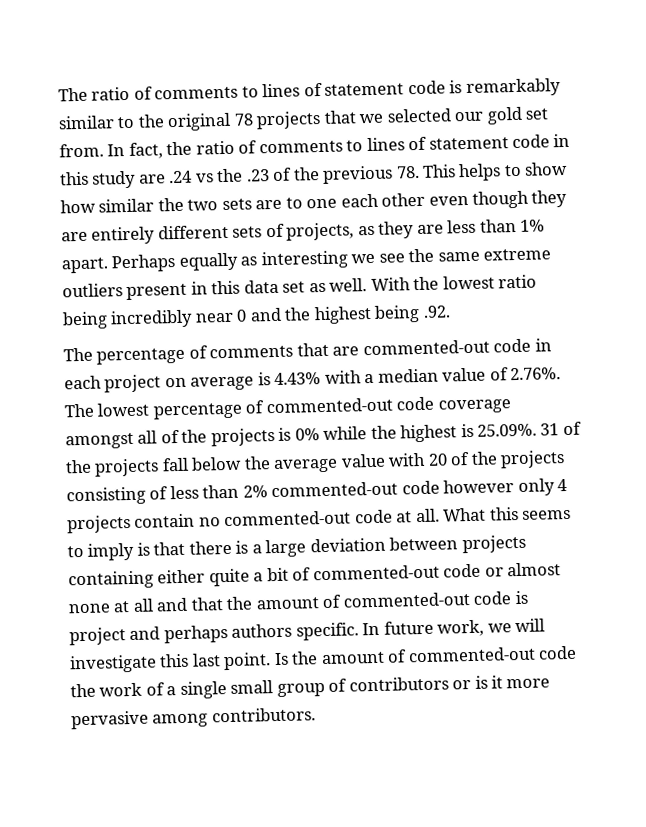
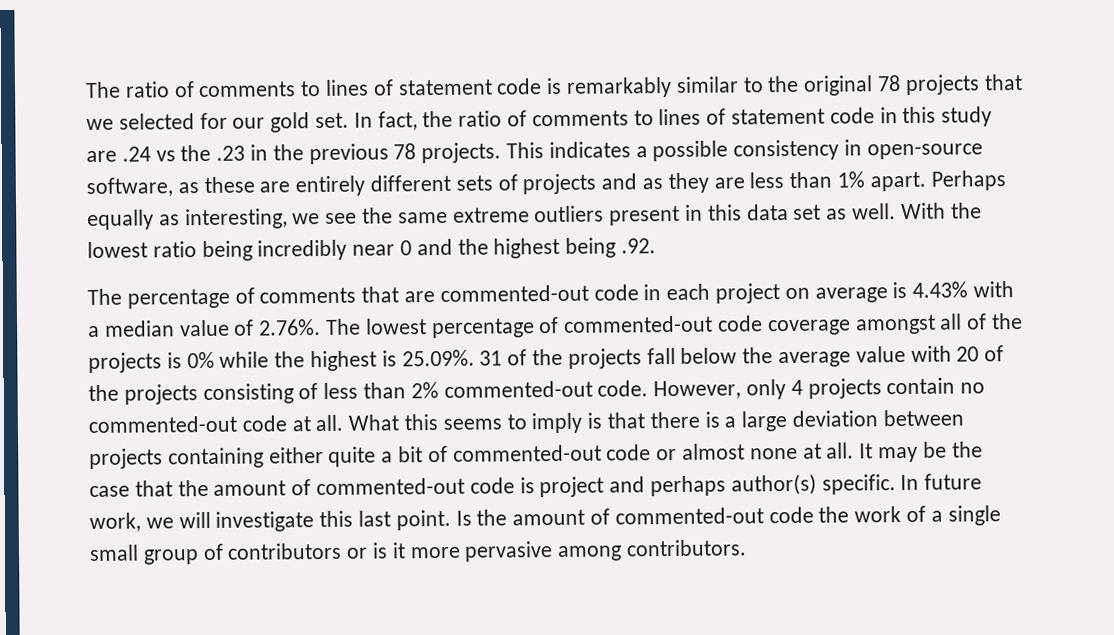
- The ratio of comments to lines of statement code is remarkably similar to the original 78 projects that we selected our gold set from.
+ The ratio of comments to lines of statement code is remarkably similar to the original 78 projects that we selected for our gold set.
- In fact, the ratio of comments to lines of statement code in this study are .24 vs the .23 of the previous 78. This helps to show how similar the two sets are to one each other even though they are entirely different sets of projects, as they are less than 1% apart.
+ In fact, the ratio of comments to lines of statement code in this study are .24 vs the .23 in the previous 78 projects. This indicates a possible consistency in open-source software, as these are entirely different sets of projects and as they are less than 1% apart.
- Perhaps equally as interesting we see the same extreme outliers present in this data set as well.
+ Perhaps equally as interesting, we see the same extreme outliers present in this data set as well.
- The percentage of comments that are commented-out code in each project on average is 4.43% with a median value of 2.76%. The lowest percentage of commented-out code coverage amongst all of the projects is 0% while the highest is 25.09%. 31 of the projects fall below the average value with 20 of the projects consisting of less than 2% commented-out code however only 4 projects contain no commented-out code at all.
+ The percentage of comments that are commented-out code in each project on average is 4.43% with a median value of 2.76%. The lowest percentage of commented-out code coverage amongst all of the projects is 0% while the highest is 25.09%. 31 of the projects fall below the average value with 20 of the projects consisting of less than 2% commented-out code. However, only 4 projects contain no commented-out code at all.
- What this seems to imply is that there is a large deviation between projects containing either quite a bit of commented-out code or almost none at all and that the amount of commented-out code is project and perhaps authors specific.
+ What this seems to imply is that there is a large deviation between projects containing either quite a bit of commented-out code or almost none at all. It may be the case that the amount of commented-out code is project and perhaps author(s) specific.

